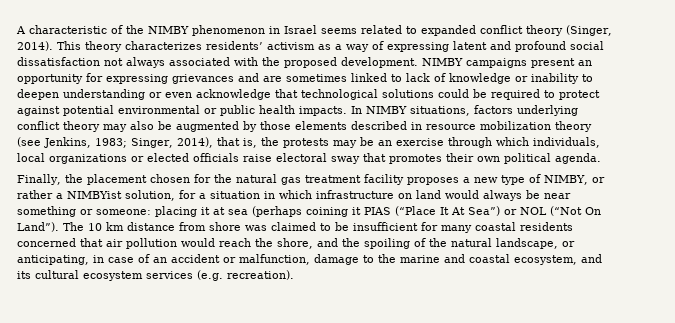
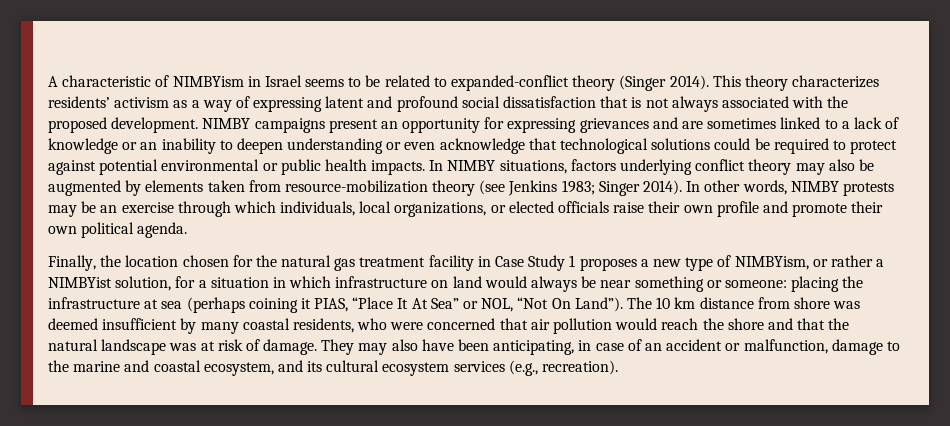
- A characteristic of the NIMBY phenomenon in Israel seems related to expanded conflict theory (Singer, 2014).
+ A characteristic of NIMBYism in Israel seems to be related to expanded-conflict theory (Singer 2014).
- This theory characterizes residents’ activism as a way of expressing latent and profound social dissatisfaction not always associated with the proposed development.
+ This theory characterizes residents’ activism as a way of expressing latent and profound social dissatisfaction that is not always associated with the proposed development.
- NIMBY campaigns present an opportunity for expressing grievances and are sometimes linked to lack of knowledge or inability to deepen understanding or even acknowledge that technological solutions could be required to protect against potential environmental or public health impacts.
+ NIMBY campaigns present an opportunity for expressing grievances and are sometimes linked to a lack of knowledge or an inability to deepen understanding or even acknowledge that technological solutions could be required to protect against potential environmental or public health impacts.
- In NIMBY situations, factors underlying conflict theory may also be augmented by those elements described in resource mobilization theory (see Jenkins, 1983; Singer, 2014), that is, the protests may be an exercise through which individuals, local organizations or elected officials raise electoral sway that promotes their own political agenda.
+ In NIMBY situations, factors underlying conflict theory may also be augmented by elements taken from resource-mobilization theory (see Jenkins 1983; Singer 2014). In other words, NIMBY protests may be an exercise through which individuals, local organizations, or elected officials raise their own profile and promote their own political agenda.
- Finally, the placement chosen for the natural gas treatment facility proposes a new type of NIMBY, or rather a NIMBYist solution, for a situation in which infrastructure on land would always be near something or someone: placing it at sea (perhaps coining it PIAS (“Place It At Sea”) or NOL (“Not On Land”).
+ Finally, the location chosen for the natural gas treatment facility in Case Study 1 proposes a new type of NIMBYism, or rather a NIMBYist solution, for a situation in which infrastructure on land would always be near something or someone: placing the infrastructure at sea (perhaps coining it PIAS, “Place It At Sea” or NOL, “Not On Land”).
- The 10 km distance from shore was claimed to be insufficient for many coastal residents concerned that air pollution would reach the shore, and the spoiling of the natural landscape, or anticipating, in case of an accident or malfunction, damage to the marine and coastal ecosystem, and its cultural ecosystem services (e.g. recreation).
+ The 10 km distance from shore was deemed insufficient by many coastal residents, who were concerned that air pollution would reach the shore and that the natural landscape was at risk of damage. They may also have been anticipating, in case of an accident or malfunction, damage to the marine and coastal ecosystem, and its cultural ecosystem services (e.g., recreation).

